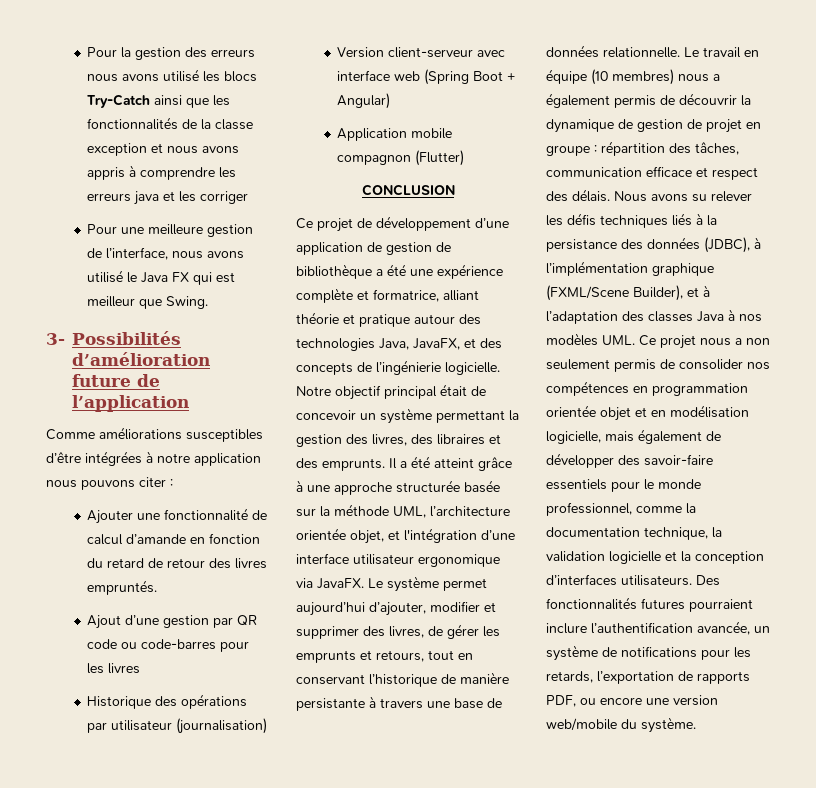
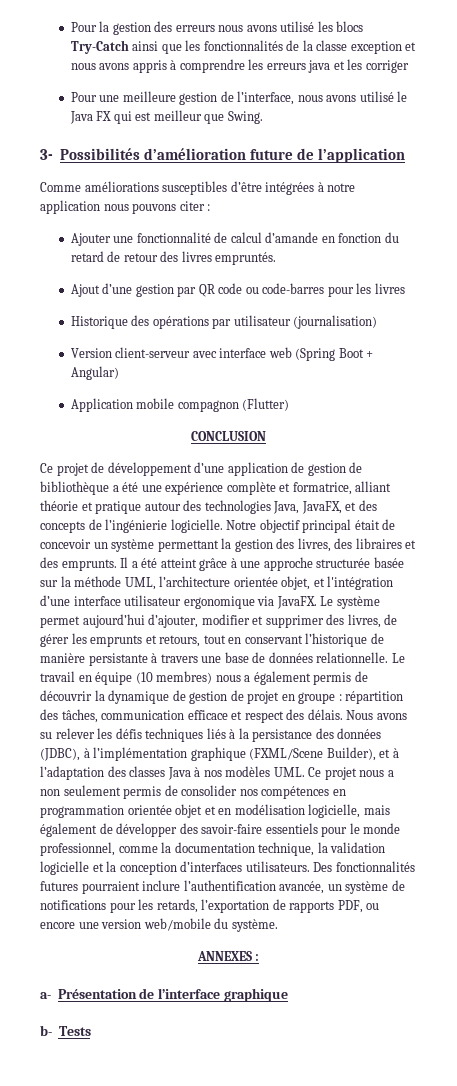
+ ANNEXES :
+ a- Présentation de l’interface graphique
+ b- Tests

